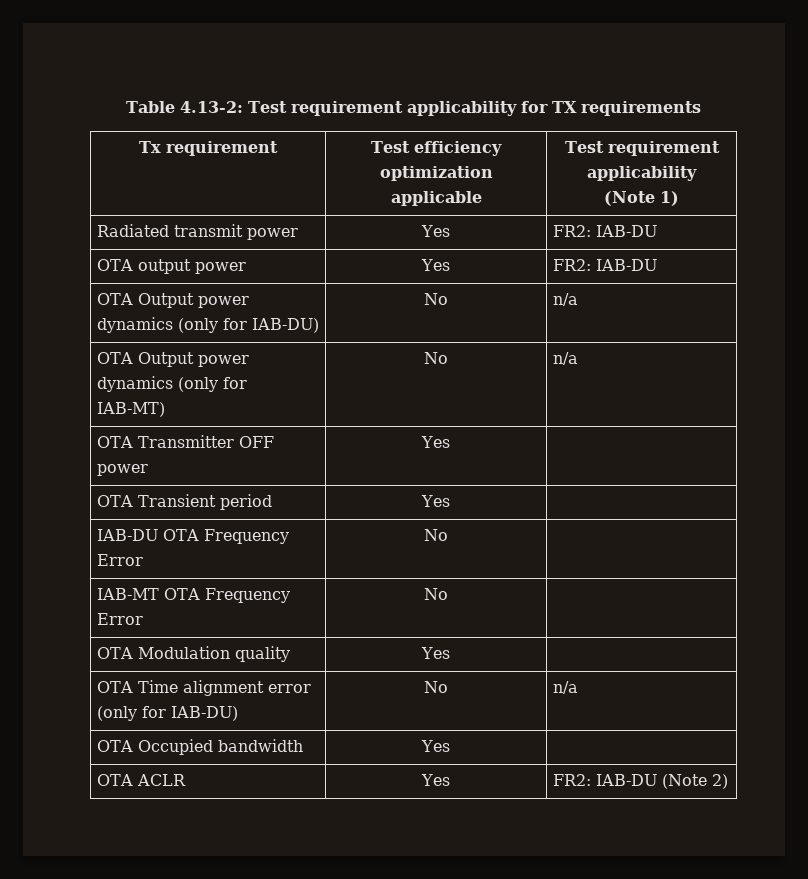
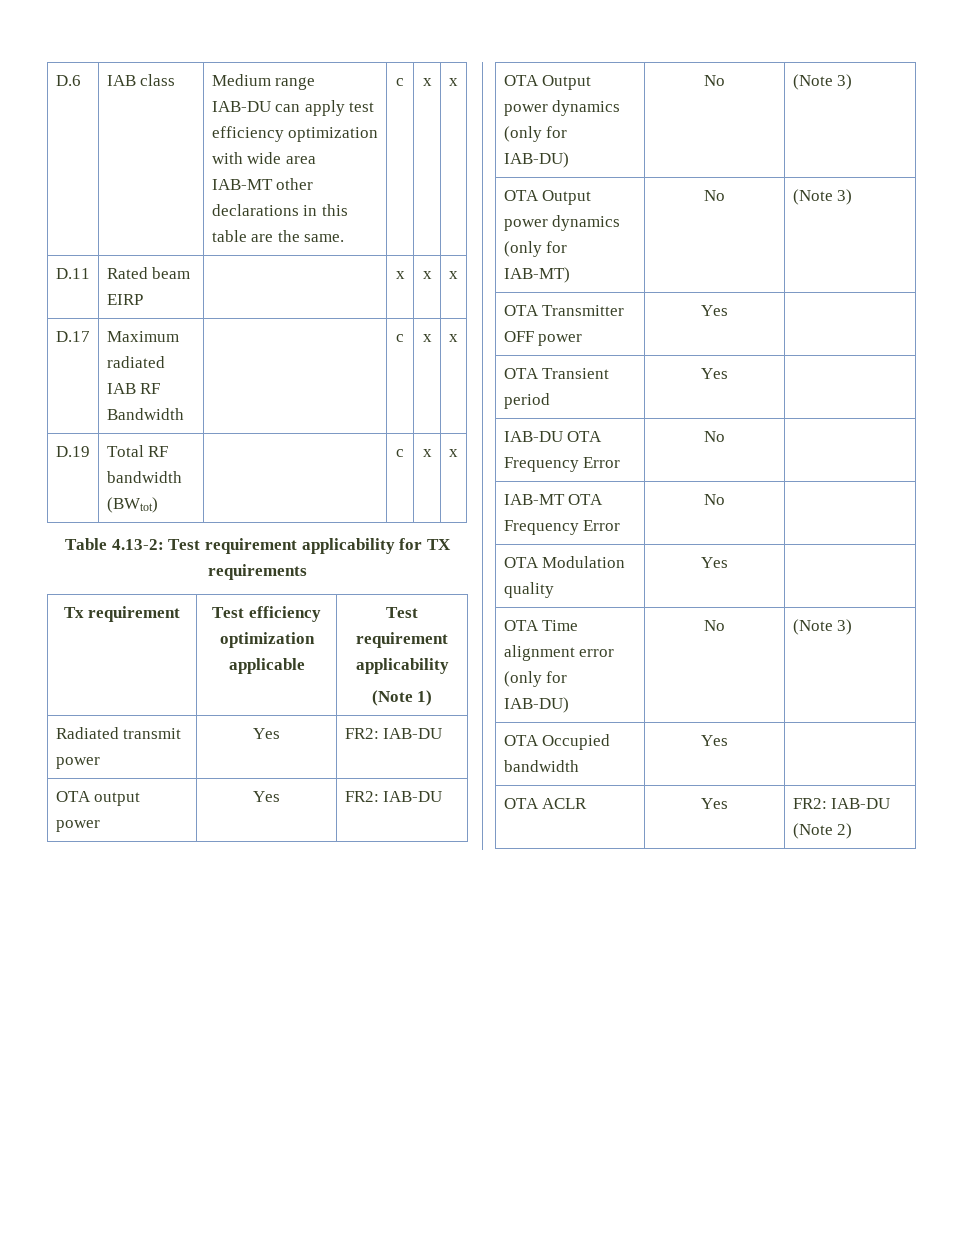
+ D.6 | IAB class | Medium range IAB-DU can apply test efficiency optimization with wide area IAB-MT other declarations in this table are the same. | c | x | x
+ D.11 | Rated beam EIRP | | x | x | x
+ D.17 | Maximum radiated IAB RF Bandwidth | | c | x | x
+ D.19 | Total RF bandwidth (BWtot) | | c | x | x
- OTA Output power dynamics (only for IAB-DU) | No | n/a
+ OTA Output power dynamics (only for IAB-DU) | No | (Note 3)
- OTA Output power dynamics (only for IAB-MT) | No | n/a
+ OTA Output power dynamics (only for IAB-MT) | No | (Note 3)
- OTA Time alignment error (only for IAB-DU) | No | n/a
+ OTA Time alignment error (only for IAB-DU) | No | (Note 3)

